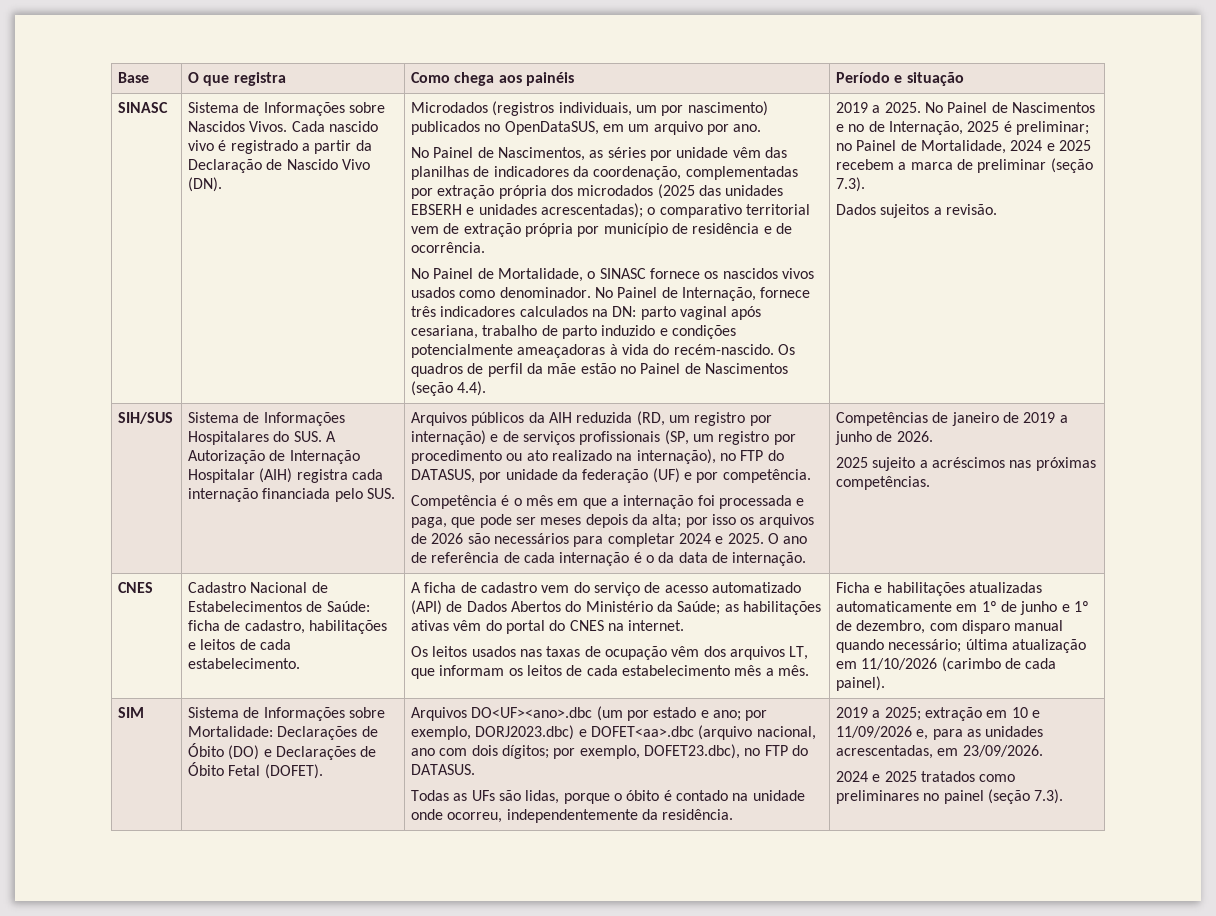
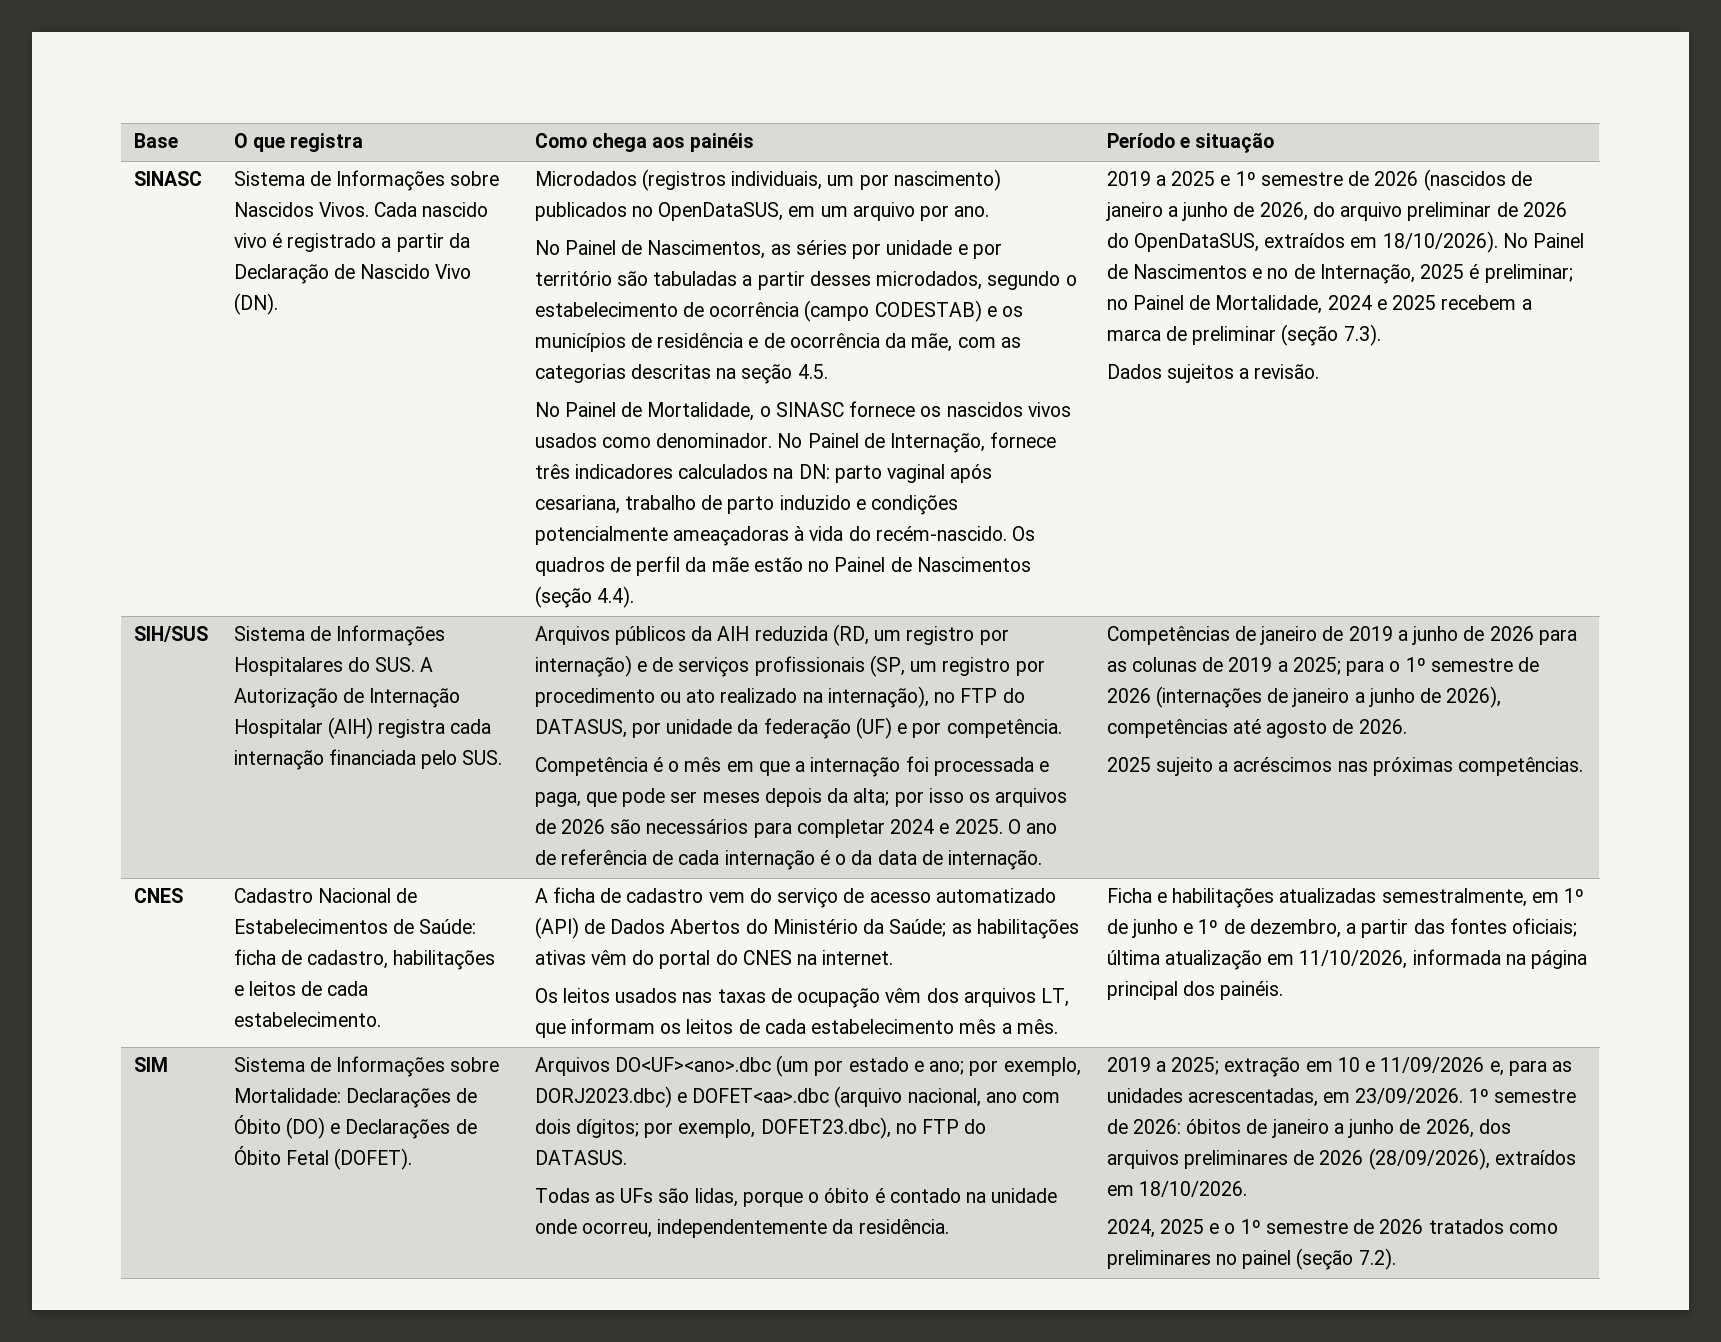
- No Painel de Nascimentos, as séries por unidade vêm das planilhas de indicadores da coordenação, complementadas por extração própria dos microdados (2025 das unidades EBSERH e unidades acrescentadas); o comparativo territorial vem de extração própria por município de residência e de ocorrência.
+ No Painel de Nascimentos, as séries por unidade e por território são tabuladas a partir desses microdados, segundo o estabelecimento de ocorrência (campo CODESTAB) e os municípios de residência e de ocorrência da mãe, com as categorias descritas na seção 4.5.
- 2019 a 2025.
+ 2019 a 2025 e 1º semestre de 2026 (nascidos de janeiro a junho de 2026, do arquivo preliminar de 2026 do OpenDataSUS, extraídos em 18/10/2026).
- Competências de janeiro de 2019 a junho de 2026.
+ Competências de janeiro de 2019 a junho de 2026 para as colunas de 2019 a 2025; para o 1º semestre de 2026 (internações de janeiro a junho de 2026), competências até agosto de 2026.
- Ficha e habilitações atualizadas automaticamente em 1º de junho e 1º de dezembro, com disparo manual quando necessário; última atualização em 11/10/2026 (carimbo de cada painel).
+ Ficha e habilitações atualizadas semestralmente, em 1º de junho e 1º de dezembro, a partir das fontes oficiais; última atualização em 11/10/2026, informada na página principal dos painéis.
- 2019 a 2025; extração em 10 e 11/09/2026 e, para as unidades acrescentadas, em 23/09/2026.
- 2024 e 2025 tratados como preliminares no painel (seção 7.3).
+ 2019 a 2025; extração em 10 e 11/09/2026 e, para as unidades acrescentadas, em 23/09/2026. 1º semestre de 2026: óbitos de janeiro a junho de 2026, dos arquivos preliminares de 2026 (28/09/2026), extraídos em 18/10/2026.
+ 2024, 2025 e o 1º semestre de 2026 tratados como preliminares no painel (seção 7.2).

